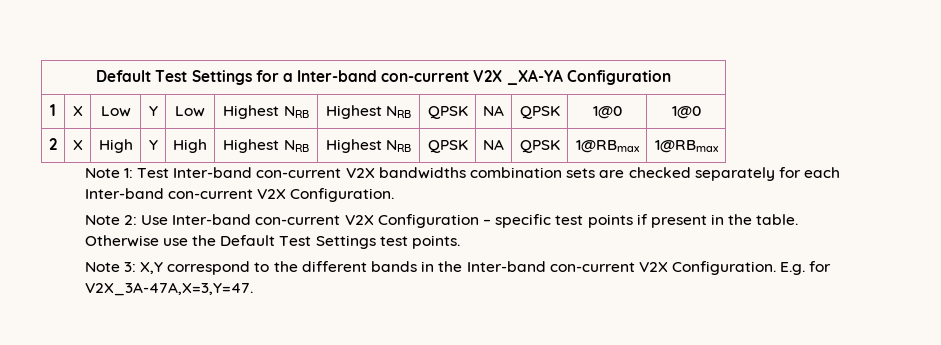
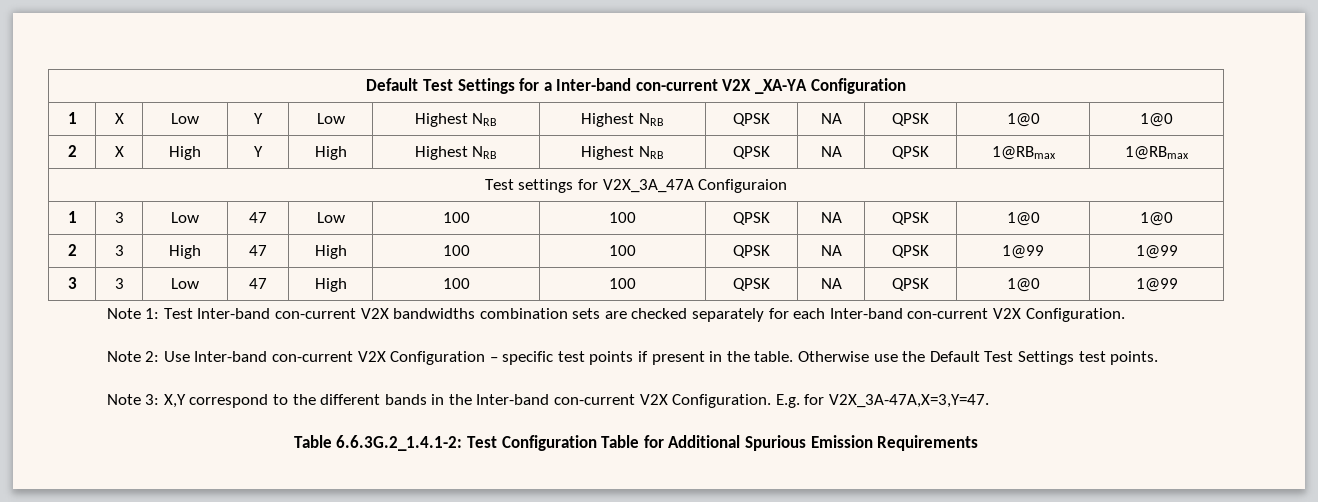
+ Test settings for V2X_3A_47A Configuraion
+ 1 | 3 | Low | 47 | Low | 100 | 100 | QPSK | NA | QPSK | 1@0 | 1@0
+ 2 | 3 | High | 47 | High | 100 | 100 | QPSK | NA | QPSK | 1@99 | 1@99
+ 3 | 3 | Low | 47 | High | 100 | 100 | QPSK | NA | QPSK | 1@0 | 1@99
+ Table 6.6.3G.2_1.4.1-2: Test Configuration Table for Additional Spurious Emission Requirements

